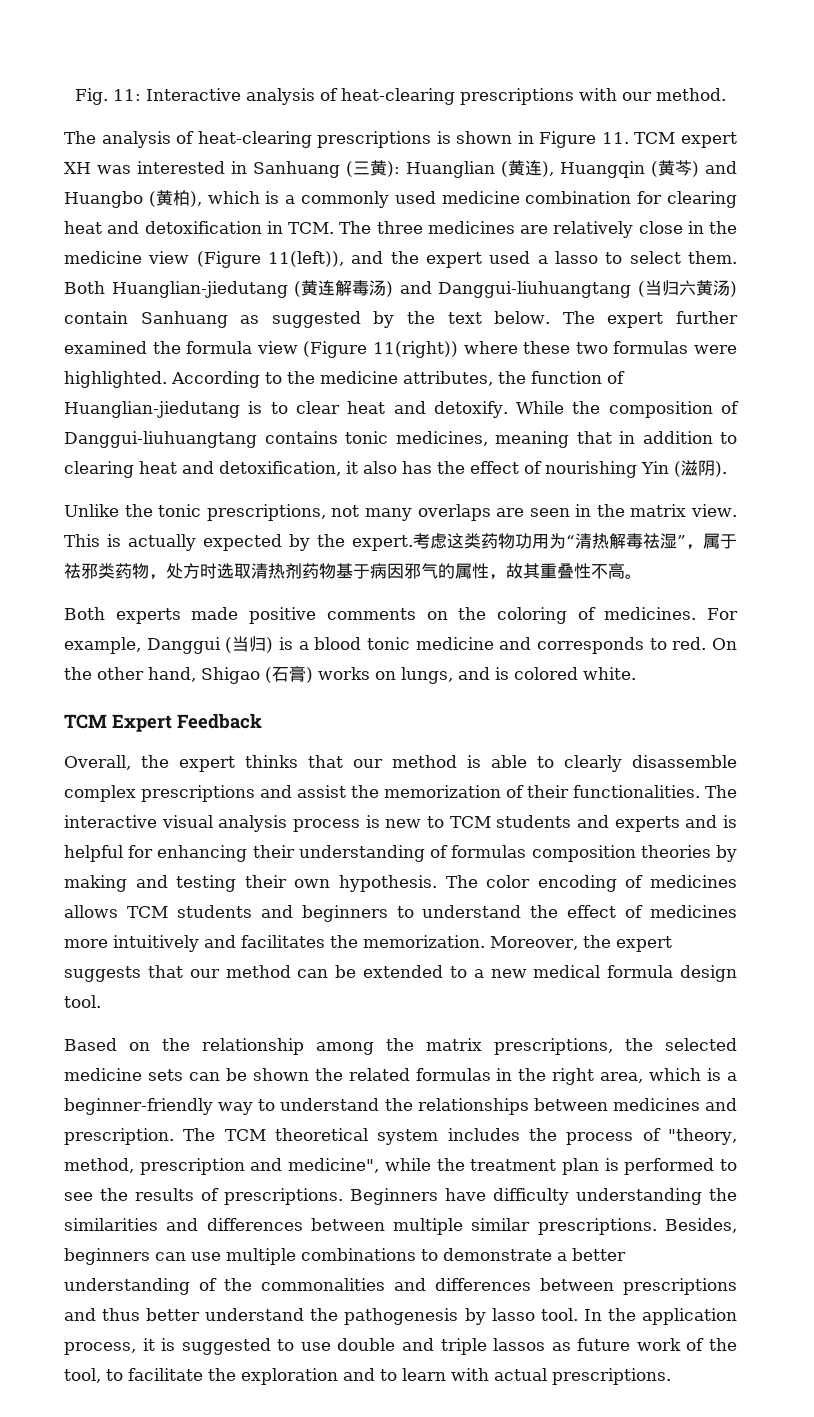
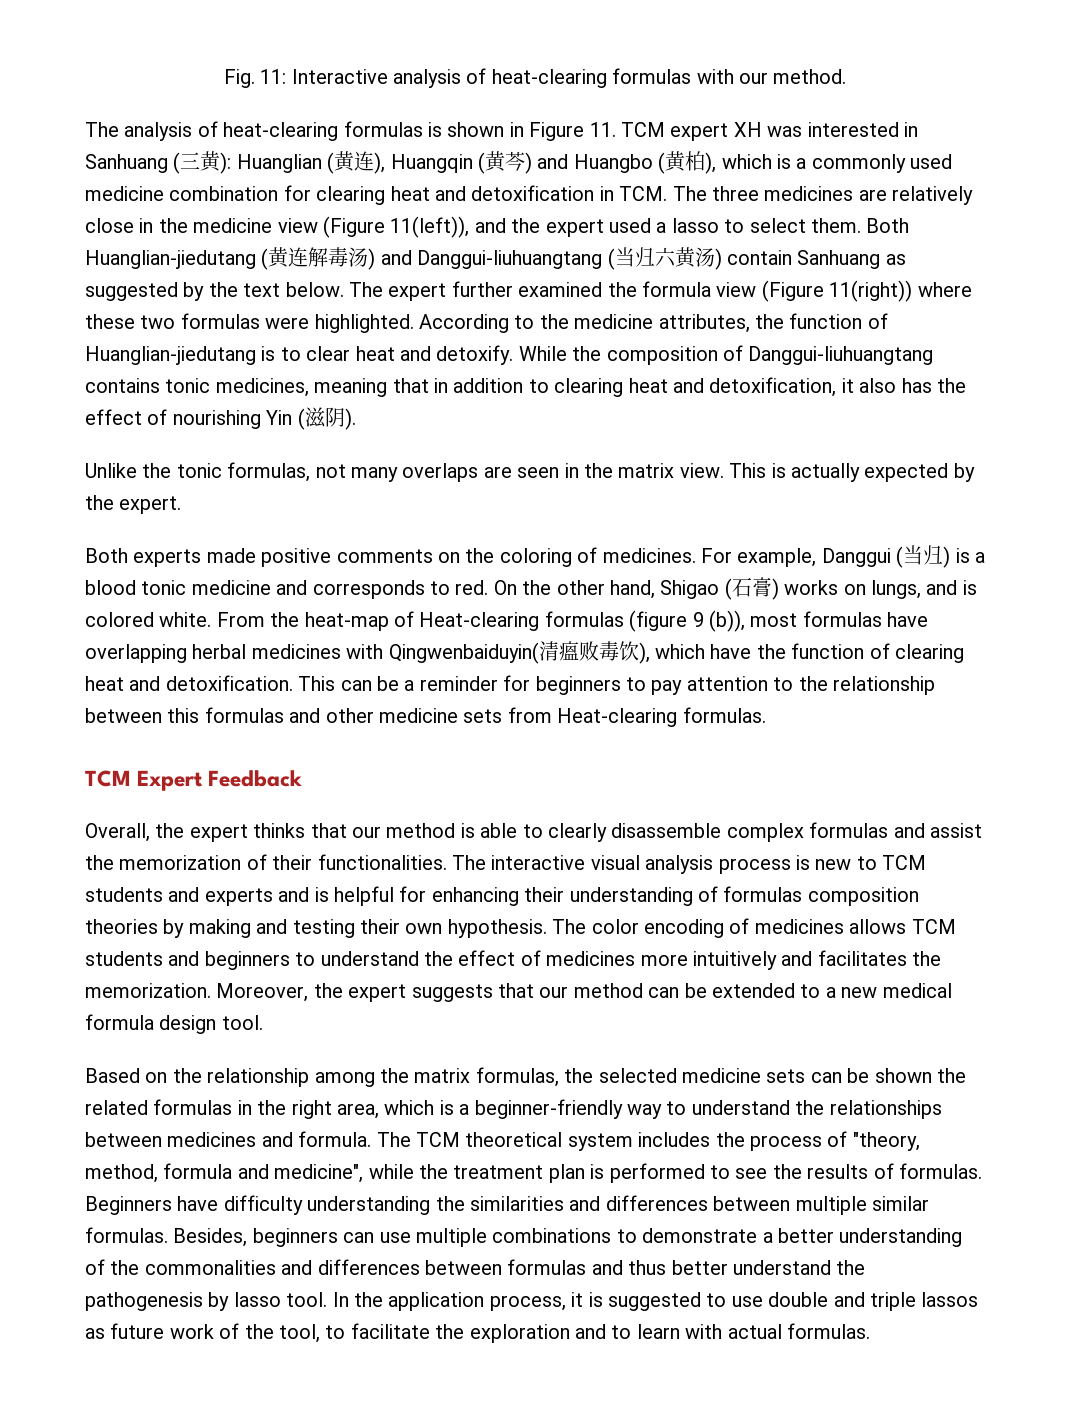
- Fig. 11: Interactive analysis of heat-clearing prescriptions with our method.
+ Fig. 11: Interactive analysis of heat-clearing formulas with our method.
- The analysis of heat-clearing prescriptions is shown in Figure 11. TCM expert XH was interested in Sanhuang (三黄):
+ The analysis of heat-clearing formulas is shown in Figure 11. TCM expert XH was interested in Sanhuang (三黄):
- Unlike the tonic prescriptions, not many overlaps are seen in the matrix view.
+ Unlike the tonic formulas, not many overlaps are seen in the matrix view.
- 考虑这类药物功用为“清热解毒祛湿”，属于祛邪类药物，处方时选取清热剂药物基于病因邪气的属性，故其重叠性不高。
+ From the heat-map of Heat-clearing formulas (figure 9 (b)), most formulas have overlapping herbal medicines with Qingwenbaiduyin(清瘟败毒饮), which have the function of clearing heat and detoxification. This can be a reminder for beginners to pay attention to the relationship between this formulas and other medicine sets from Heat-clearing formulas.
- Overall, the expert thinks that our method is able to clearly disassemble complex prescriptions and assist the memorization of their functionalities.
+ Overall, the expert thinks that our method is able to clearly disassemble complex formulas and assist the memorization of their functionalities.
- Based on the relationship among the matrix prescriptions, the selected medicine sets can be shown the related formulas in the right area, which is a beginner-friendly way to understand the relationships between medicines and prescription.
+ Based on the relationship among the matrix formulas, the selected medicine sets can be shown the related formulas in the right area, which is a beginner-friendly way to understand the relationships between medicines and formula.
- The TCM theoretical system includes the process of "theory, method, prescription and medicine", while the treatment plan is performed to see the results of prescriptions.
+ The TCM theoretical system includes the process of "theory, method, formula and medicine", while the treatment plan is performed to see the results of formulas.
- Beginners have difficulty understanding the similarities and differences between multiple similar prescriptions.
+ Beginners have difficulty understanding the similarities and differences between multiple similar formulas.
- Besides, beginners can use multiple combinations to demonstrate a better understanding of the commonalities and differences between prescriptions and thus better understand the pathogenesis by lasso tool.
+ Besides, beginners can use multiple combinations to demonstrate a better understanding of the commonalities and differences between formulas and thus better understand the pathogenesis by lasso tool.
- In the application process, it is suggested to use double and triple lassos as future work of the tool, to facilitate the exploration and to learn with actual prescriptions.
+ In the application process, it is suggested to use double and triple lassos as future work of the tool, to facilitate the exploration and to learn with actual formulas.

